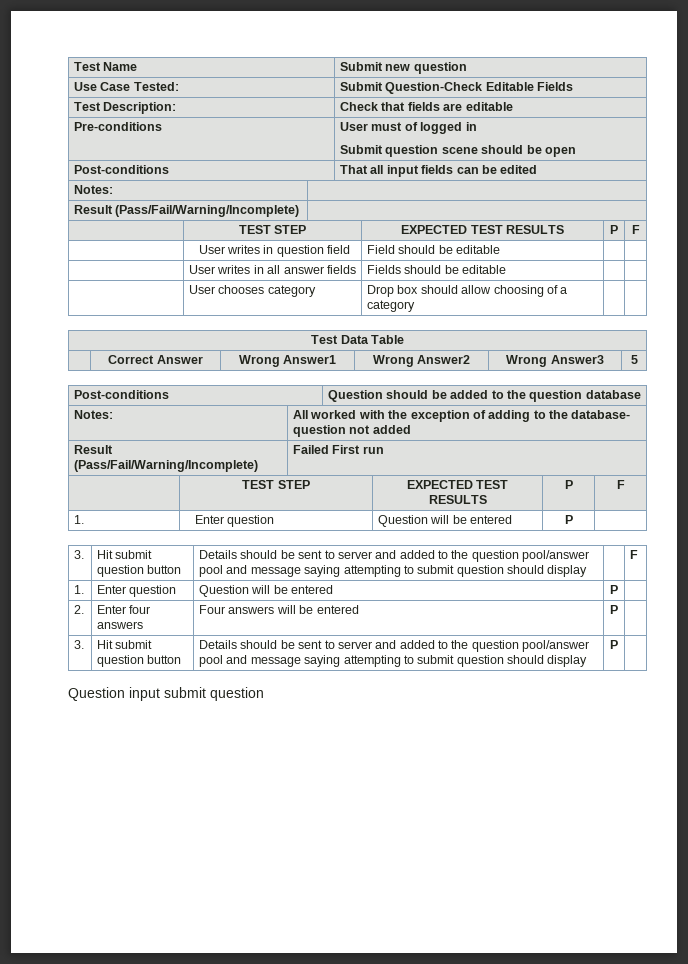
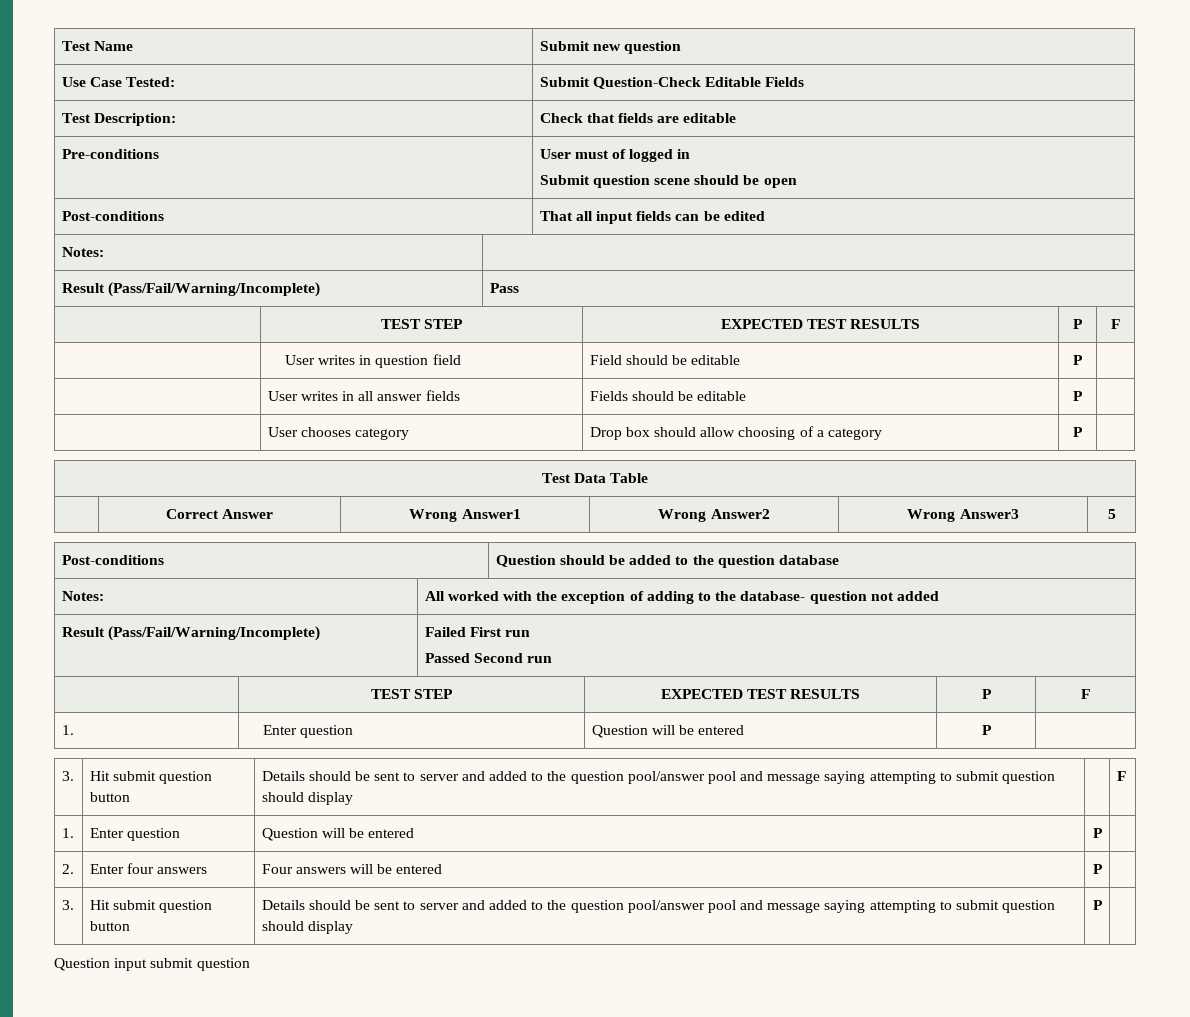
  Post-conditions | That all input fields can be edited
  Notes: |
- Result (Pass/Fail/Warning/Incomplete) |
+ Result (Pass/Fail/Warning/Incomplete) | Pass
- | User writes in question field | Field should be editable | |
+ | User writes in question field | Field should be editable | P |
- | User writes in all answer fields | Fields should be editable | |
+ | User writes in all answer fields | Fields should be editable | P |
- | User chooses category | Drop box should allow choosing of a category | |
+ | User chooses category | Drop box should allow choosing of a category | P |
  Result (Pass/Fail/Warning/Incomplete) | Failed First run
+ Passed Second run

